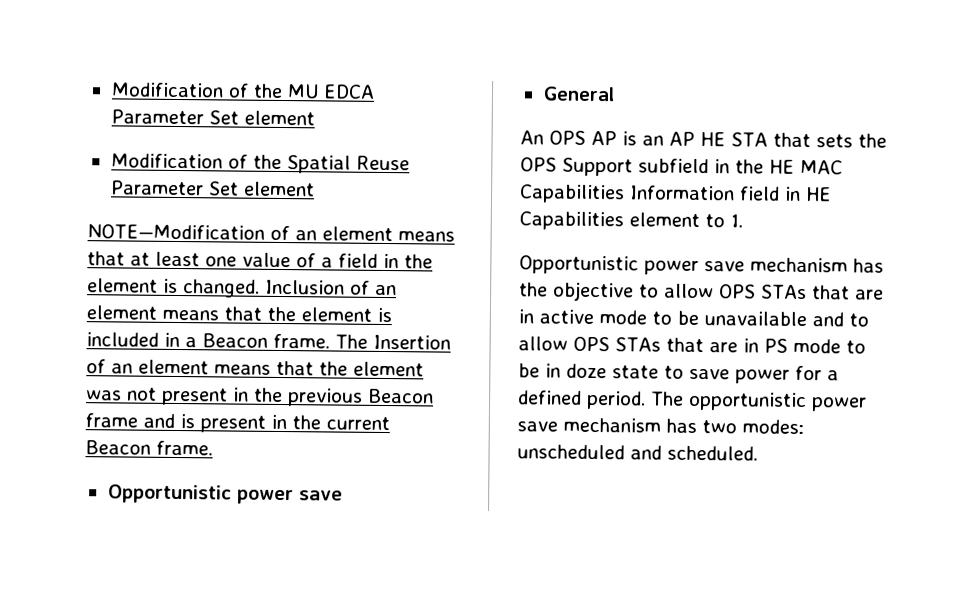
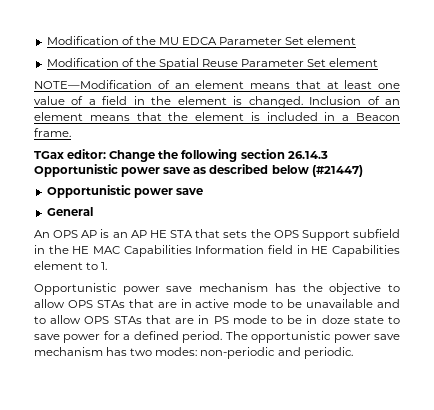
- Inclusion of an element means that the element is included in a Beacon frame. The Insertion of an element means that the element was not present in the previous Beacon frame and is present in the current Beacon frame.
+ Inclusion of an element means that the element is included in a Beacon frame.
+ TGax editor: Change the following section 26.14.3 Opportunistic power save as described below (#21447)
- The opportunistic power save mechanism has two modes: unscheduled and scheduled.
+ The opportunistic power save mechanism has two modes: non-periodic and periodic.

